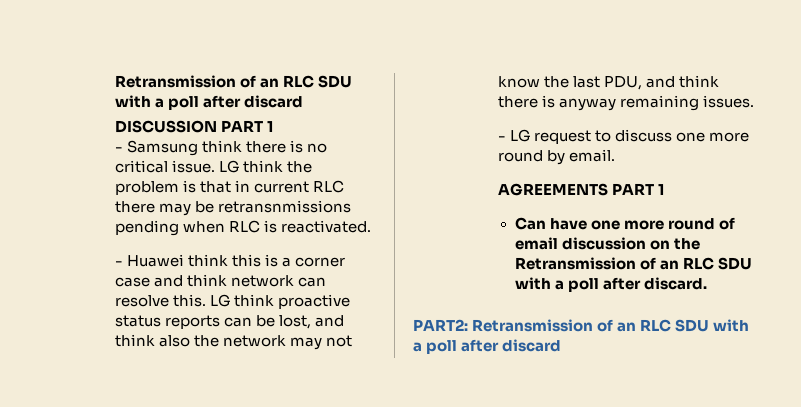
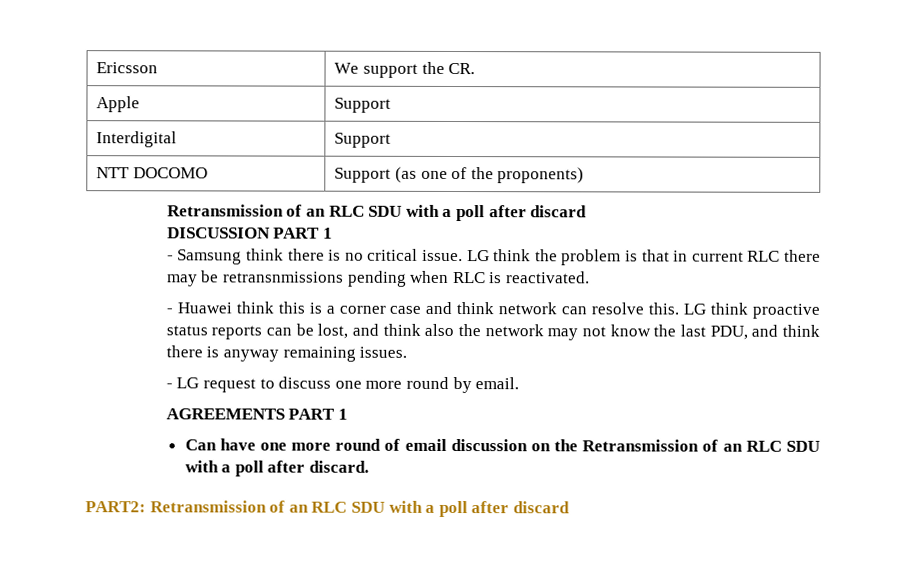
+ Ericsson | We support the CR.
+ Apple | Support
+ Interdigital | Support
+ NTT DOCOMO | Support (as one of the proponents)

